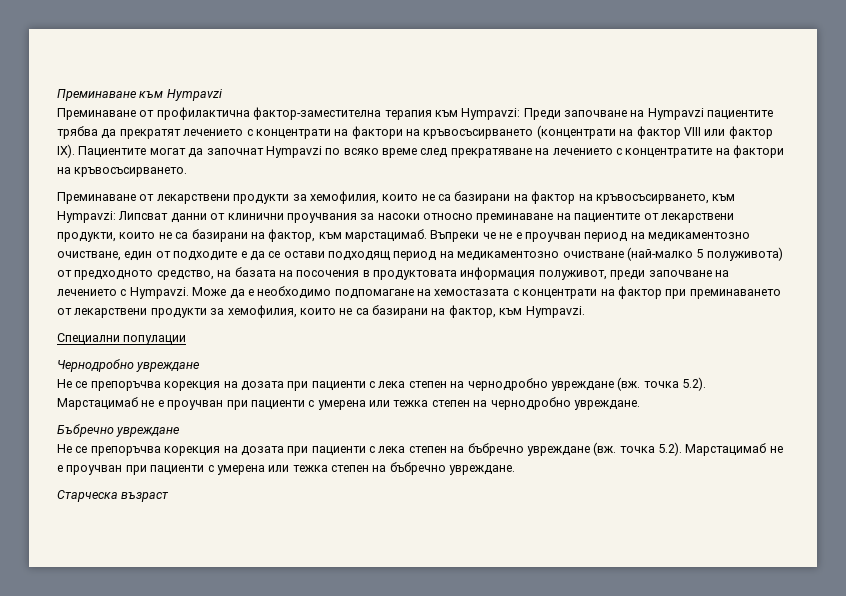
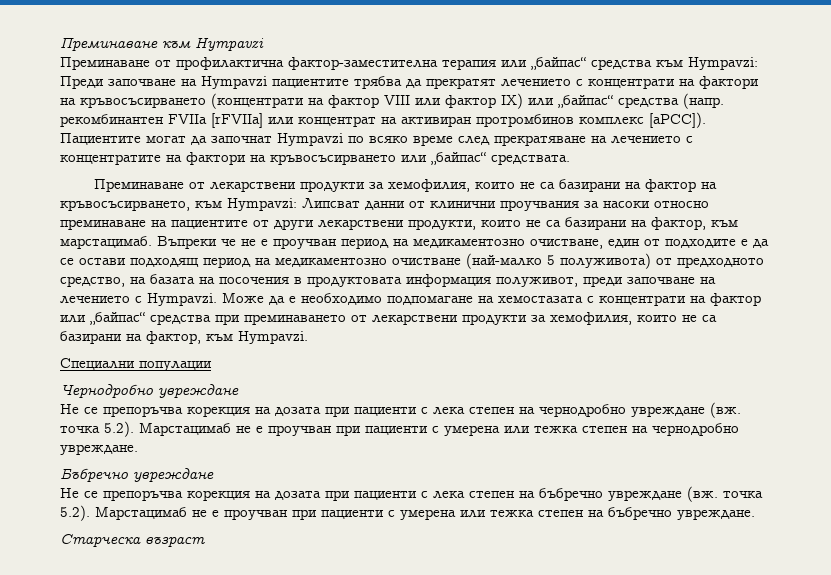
- Преминаване от профилактична фактор-заместителна терапия към Hympavzi: Преди започване на Hympavzi пациентите трябва да прекратят лечението с концентрати на фактори на кръвосъсирването (концентрати на фактор VIII или фактор IX). Пациентите могат да започнат Hympavzi по всяко време след прекратяване на лечението с концентратите на фактори на кръвосъсирването.
+ Преминаване от профилактична фактор-заместителна терапия или „байпас“ средства към Hympavzi: Преди започване на Hympavzi пациентите трябва да прекратят лечението с концентрати на фактори на кръвосъсирването (концентрати на фактор VIII или фактор IX) или „байпас“ средства (напр. рекомбинантен FVIIa [rFVIIa] или концентрат на активиран протромбинов комплекс [aPCC]). Пациентите могат да започнат Hympavzi по всяко време след прекратяване на лечението с концентратите на фактори на кръвосъсирването или „байпас“ средствата.
- Преминаване от лекарствени продукти за хемофилия, които не са базирани на фактор на кръвосъсирването, към Hympavzi: Липсват данни от клинични проучвания за насоки относно преминаване на пациентите от лекарствени продукти, които не са базирани на фактор, към марстацимаб.
+ Преминаване от лекарствени продукти за хемофилия, които не са базирани на фактор на кръвосъсирването, към Hympavzi: Липсват данни от клинични проучвания за насоки относно преминаване на пациентите от други лекарствени продукти, които не са базирани на фактор, към марстацимаб.
- Може да е необходимо подпомагане на хемостазата с концентрати на фактор при преминаването от лекарствени продукти за хемофилия, които не са базирани на фактор, към Hympavzi.
+ Може да е необходимо подпомагане на хемостазата с концентрати на фактор или „байпас“ средства при преминаването от лекарствени продукти за хемофилия, които не са базирани на фактор, към Hympavzi.

